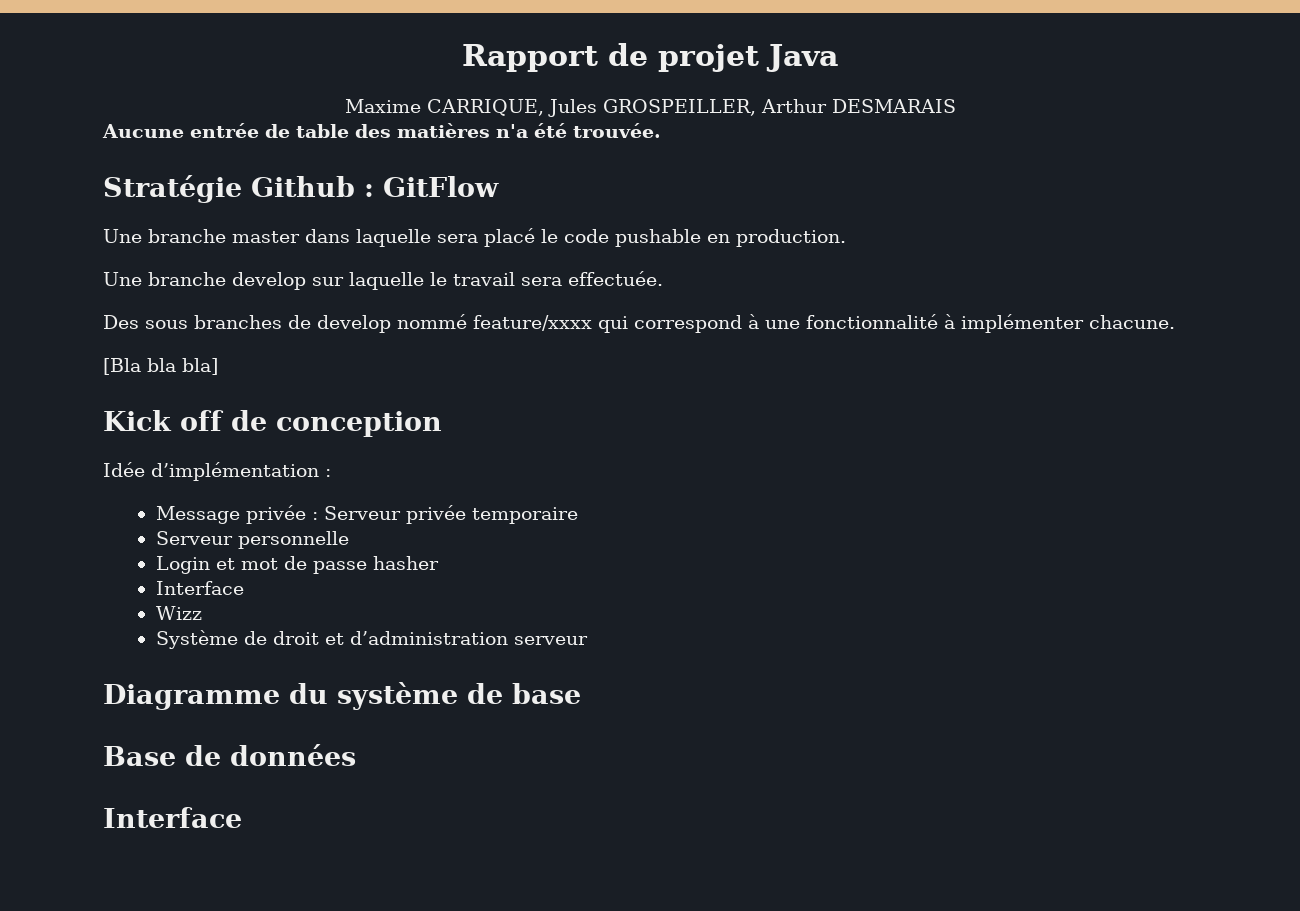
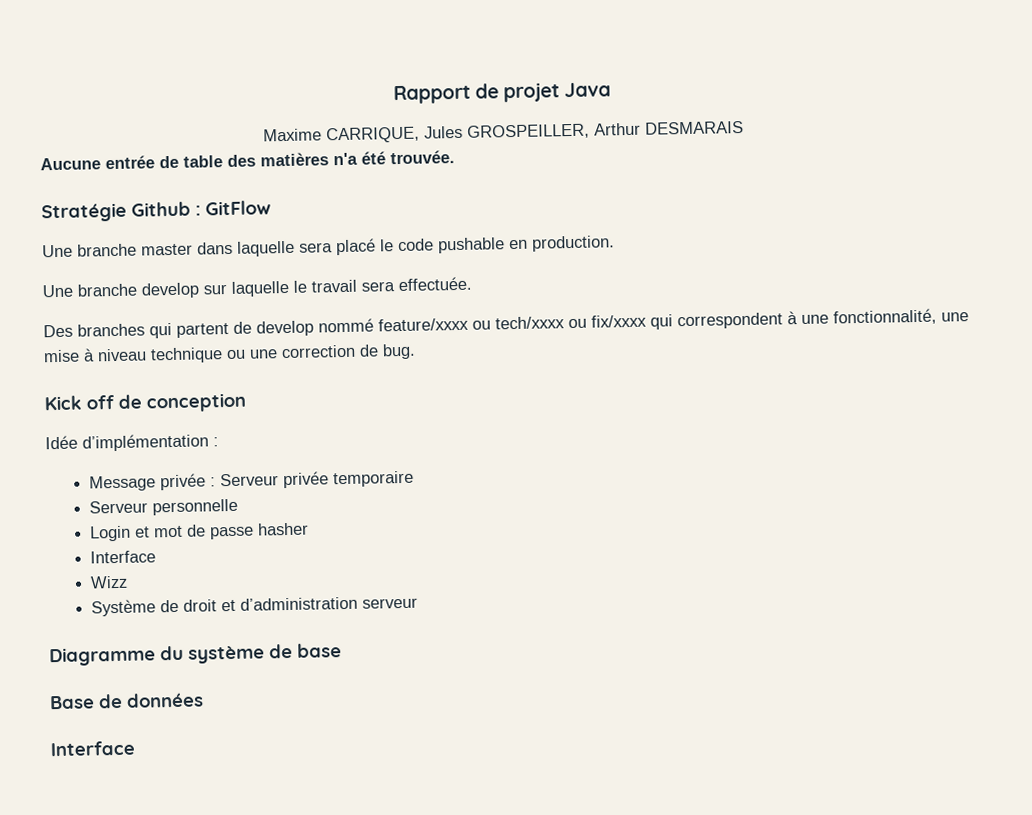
- Des sous branches de develop nommé feature/xxxx qui correspond à une fonctionnalité à implémenter chacune.
- [Bla bla bla]
+ Des branches qui partent de develop nommé feature/xxxx ou tech/xxxx ou fix/xxxx qui correspondent à une fonctionnalité, une mise à niveau technique ou une correction de bug.

